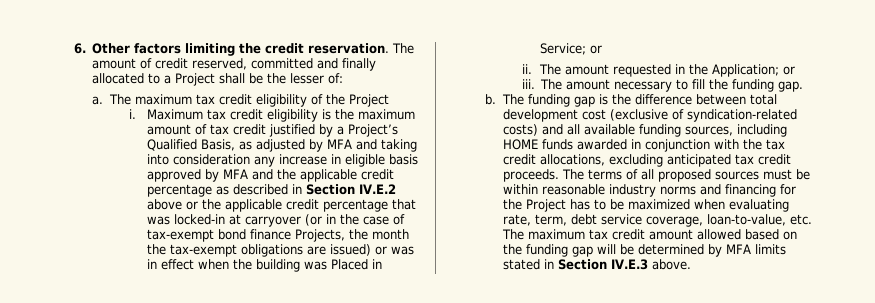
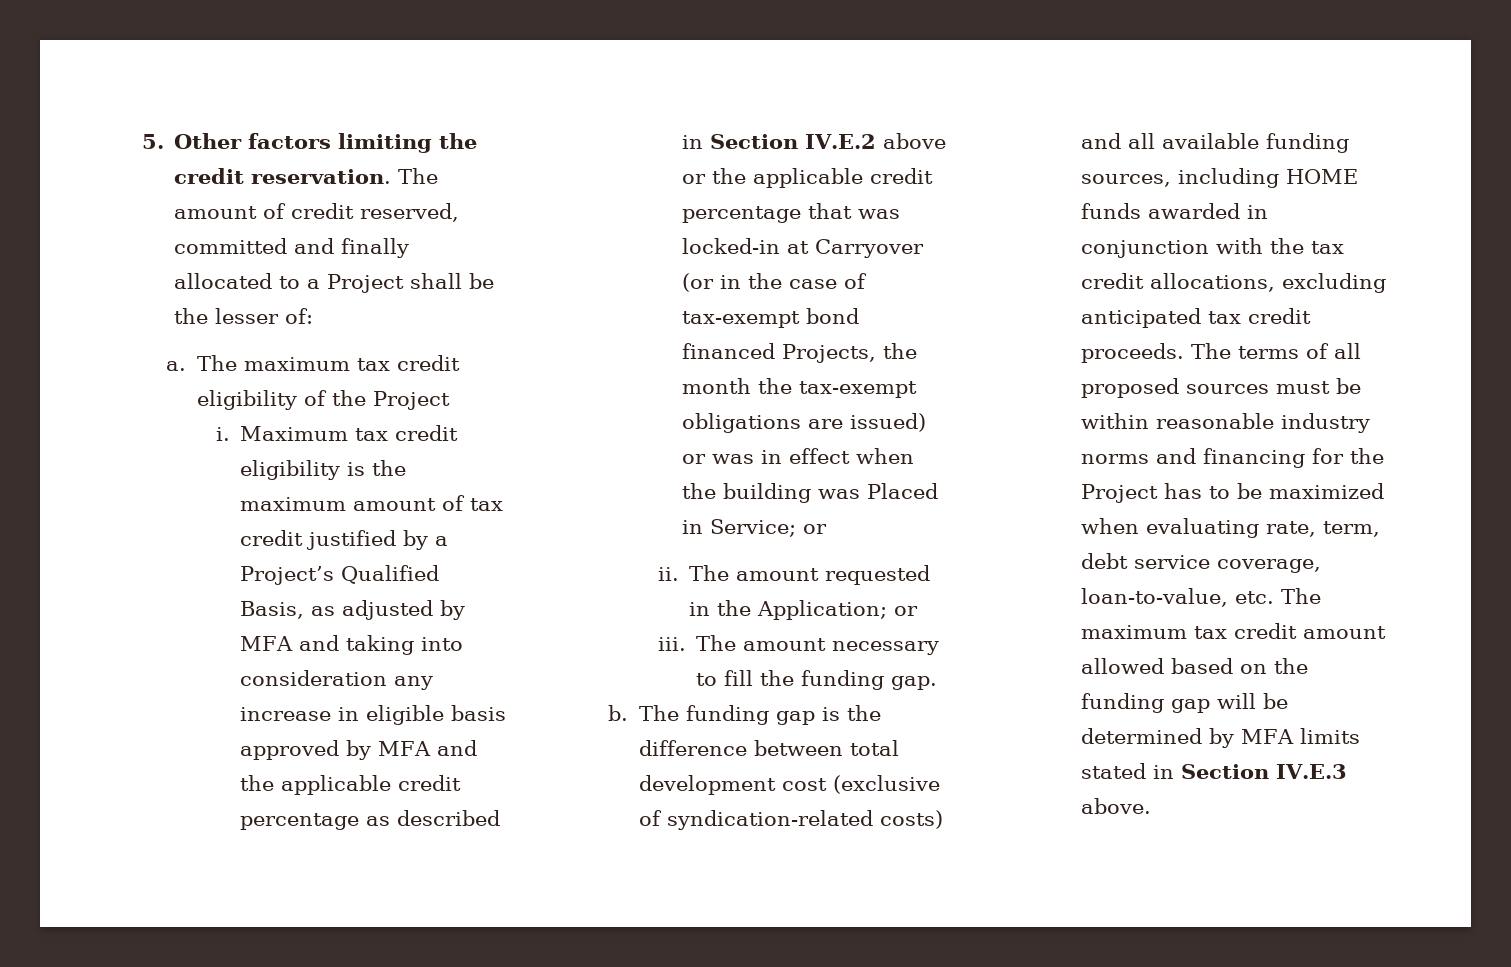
- 6. Other factors limiting the credit reservation.
+ 5. Other factors limiting the credit reservation.
- Maximum tax credit eligibility is the maximum amount of tax credit justified by a Project’s Qualified Basis, as adjusted by MFA and taking into consideration any increase in eligible basis approved by MFA and the applicable credit percentage as described in Section IV.E.2 above or the applicable credit percentage that was locked-in at carryover (or in the case of tax-exempt bond finance Projects, the month the tax-exempt obligations are issued) or was in effect when the building was Placed in Service;
+ Maximum tax credit eligibility is the maximum amount of tax credit justified by a Project’s Qualified Basis, as adjusted by MFA and taking into consideration any increase in eligible basis approved by MFA and the applicable credit percentage as described in Section IV.E.2 above or the applicable credit percentage that was locked-in at Carryover (or in the case of tax-exempt bond financed Projects, the month the tax-exempt obligations are issued) or was in effect when the building was Placed in Service;

